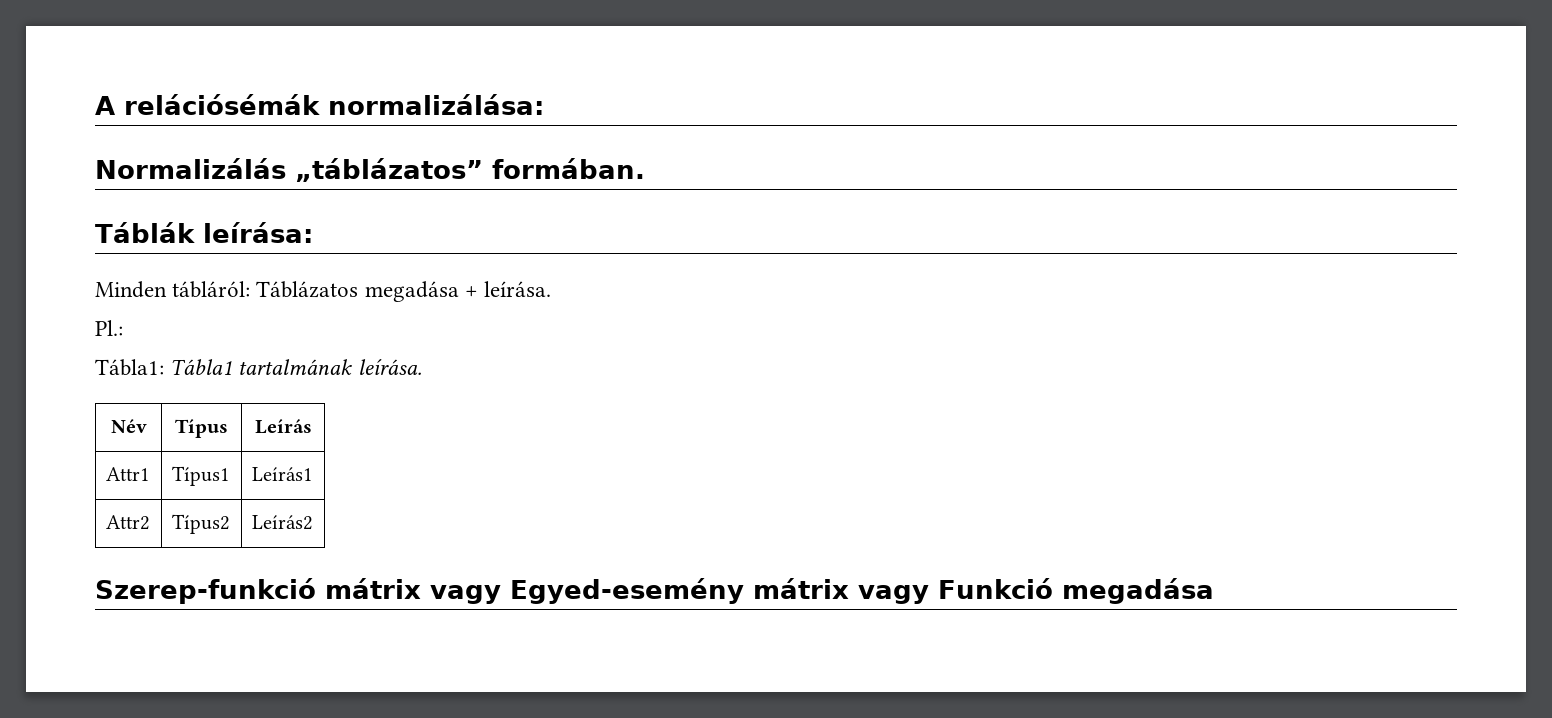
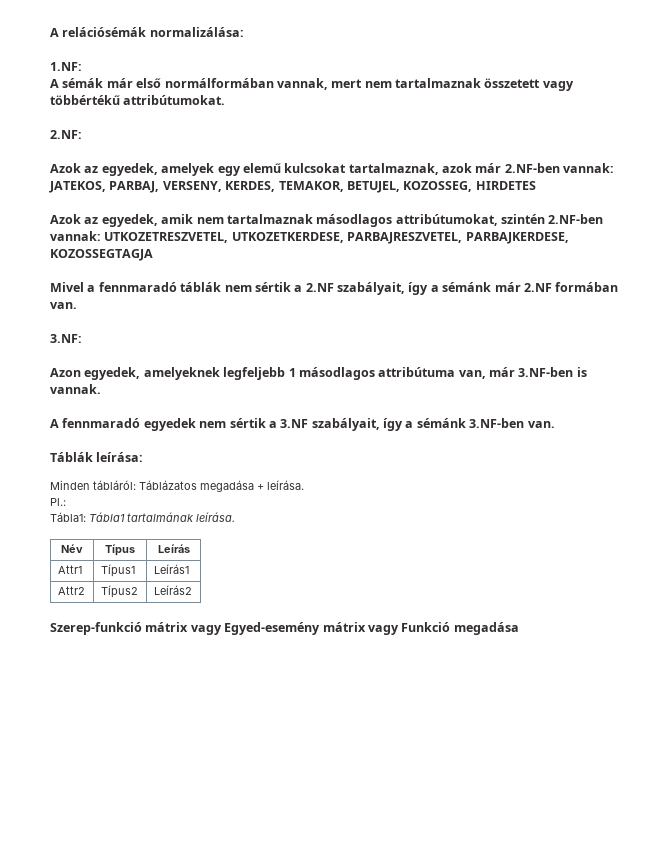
- Normalizálás „táblázatos” formában.
+ 1.NF:
+ A sémák már első normálformában vannak, mert nem tartalmaznak összetett vagy többértékű attribútumokat.
+ 2.NF:
+ Azok az egyedek, amelyek egy elemű kulcsokat tartalmaznak, azok már 2.NF-ben vannak: JATEKOS, PARBAJ, VERSENY, KERDES, TEMAKOR, BETUJEL, KOZOSSEG, HIRDETES
+ Azok az egyedek, amik nem tartalmaznak másodlagos attribútumokat, szintén 2.NF-ben vannak: UTKOZETRESZVETEL, UTKOZETKERDESE, PARBAJRESZVETEL, PARBAJKERDESE, KOZOSSEGTAGJA
+ Mivel a fennmaradó táblák nem sértik a 2.NF szabályait, így a sémánk már 2.NF formában van.
+ 3.NF:
+ Azon egyedek, amelyeknek legfeljebb 1 másodlagos attribútuma van, már 3.NF-ben is vannak.
+ A fennmaradó egyedek nem sértik a 3.NF szabályait, így a sémánk 3.NF-ben van.

